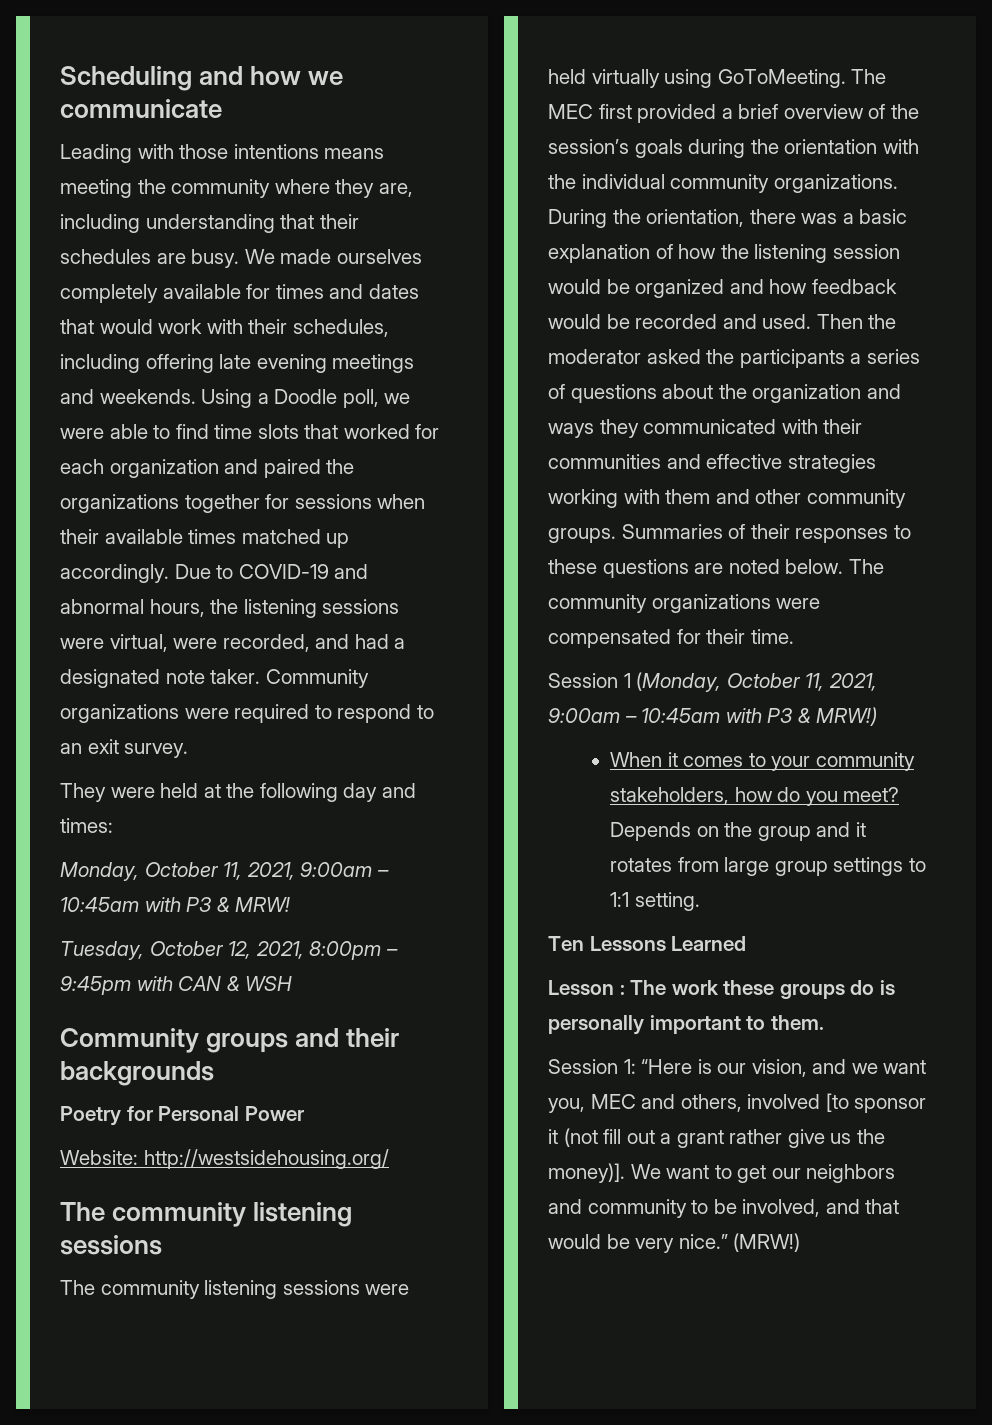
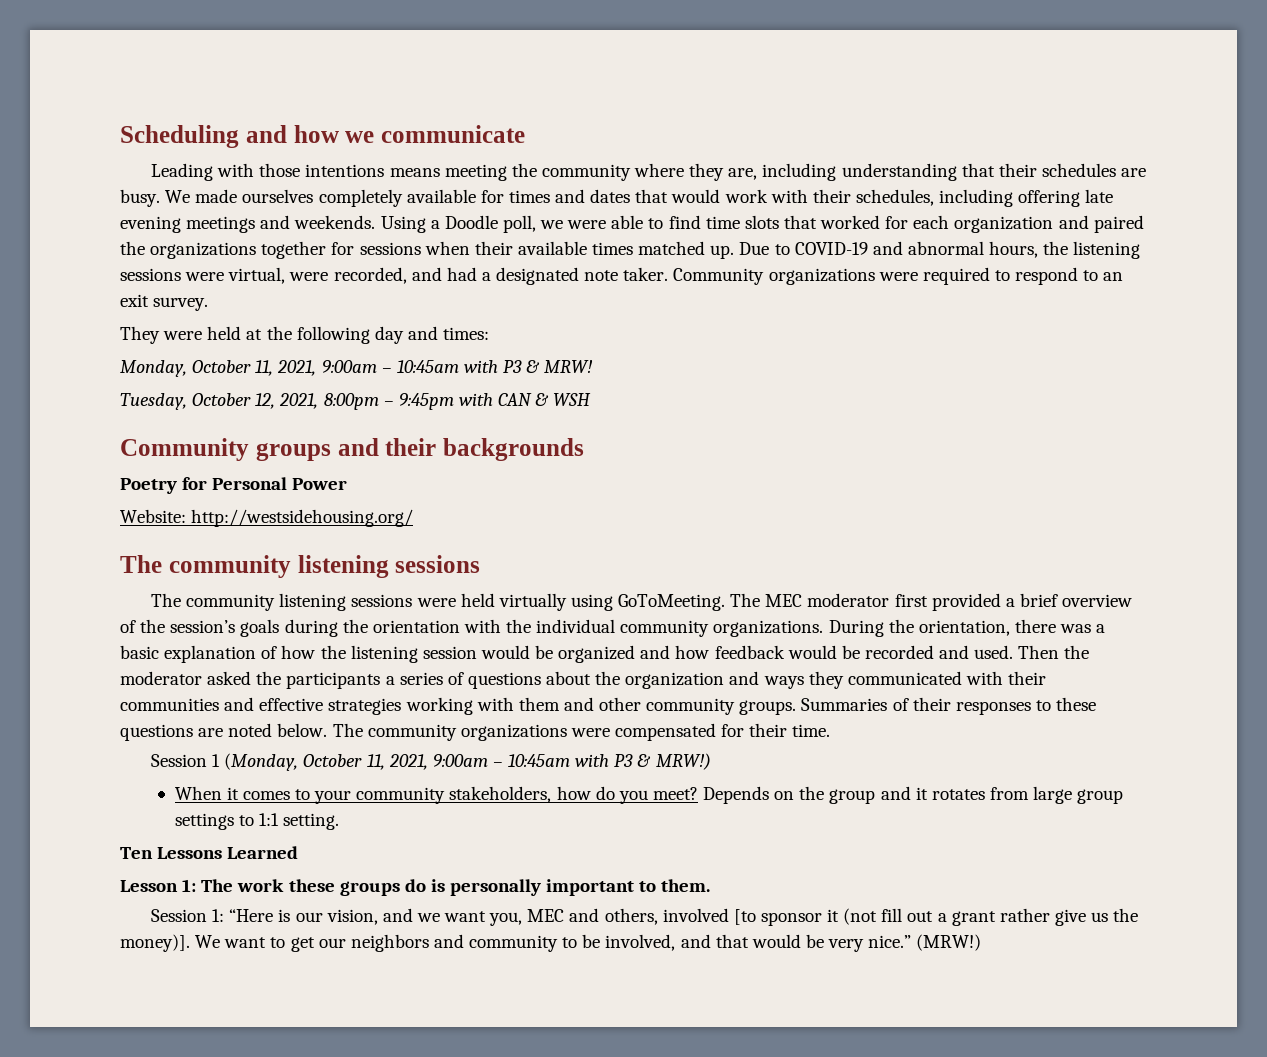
- Using a Doodle poll, we were able to find time slots that worked for each organization and paired the organizations together for sessions when their available times matched up accordingly.
+ Using a Doodle poll, we were able to find time slots that worked for each organization and paired the organizations together for sessions when their available times matched up.
- The MEC first provided a brief overview of the session’s goals during the orientation with the individual community organizations.
+ The MEC moderator first provided a brief overview of the session’s goals during the orientation with the individual community organizations.
- Lesson : The work these groups do is personally important to them.
+ Lesson 1: The work these groups do is personally important to them.

